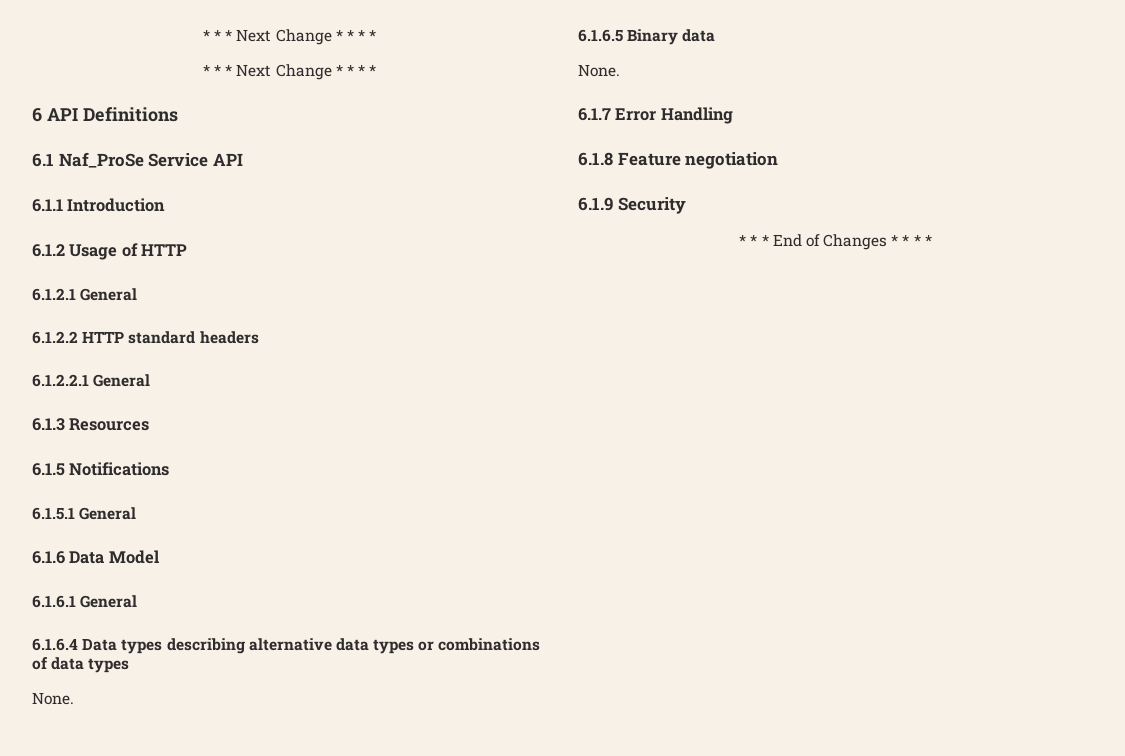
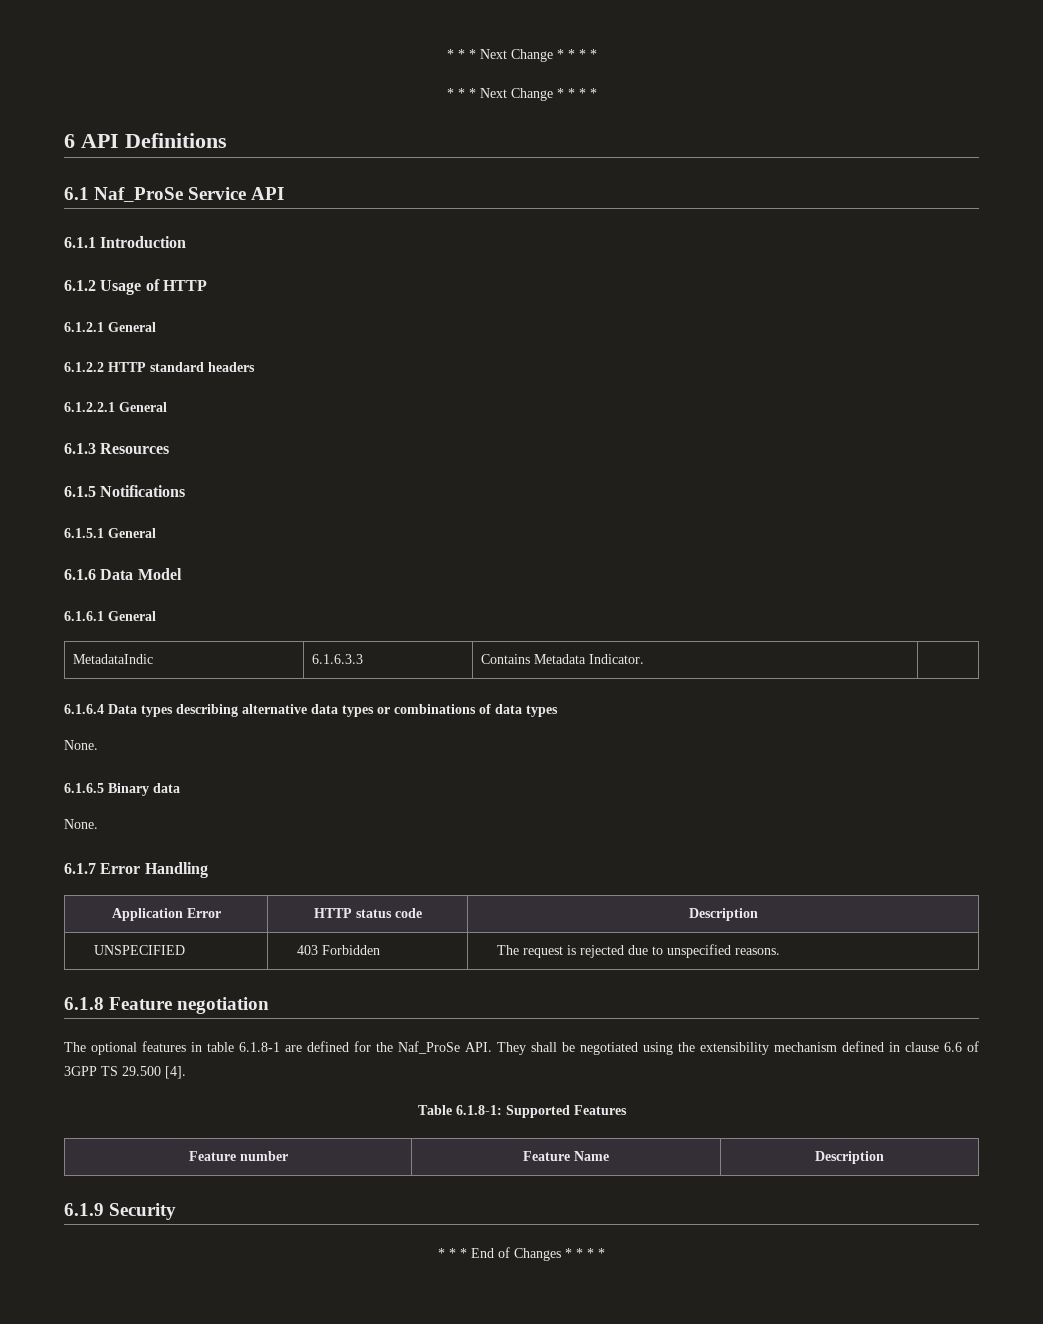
+ MetadataIndic | 6.1.6.3.3 | Contains Metadata Indicator. |
+ Application Error | HTTP status code | Description
+ UNSPECIFIED | 403 Forbidden | The request is rejected due to unspecified reasons.
  6.1.8 Feature negotiation
+ The optional features in table 6.1.8-1 are defined for the Naf_ProSe API. They shall be negotiated using the extensibility mechanism defined in clause 6.6 of 3GPP TS 29.500 [4].
+ Table 6.1.8-1: Supported Features
+ Feature number | Feature Name | Description

